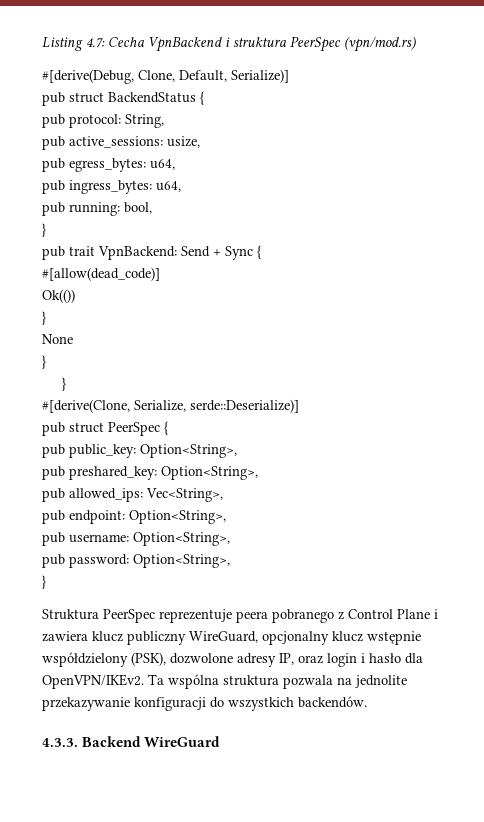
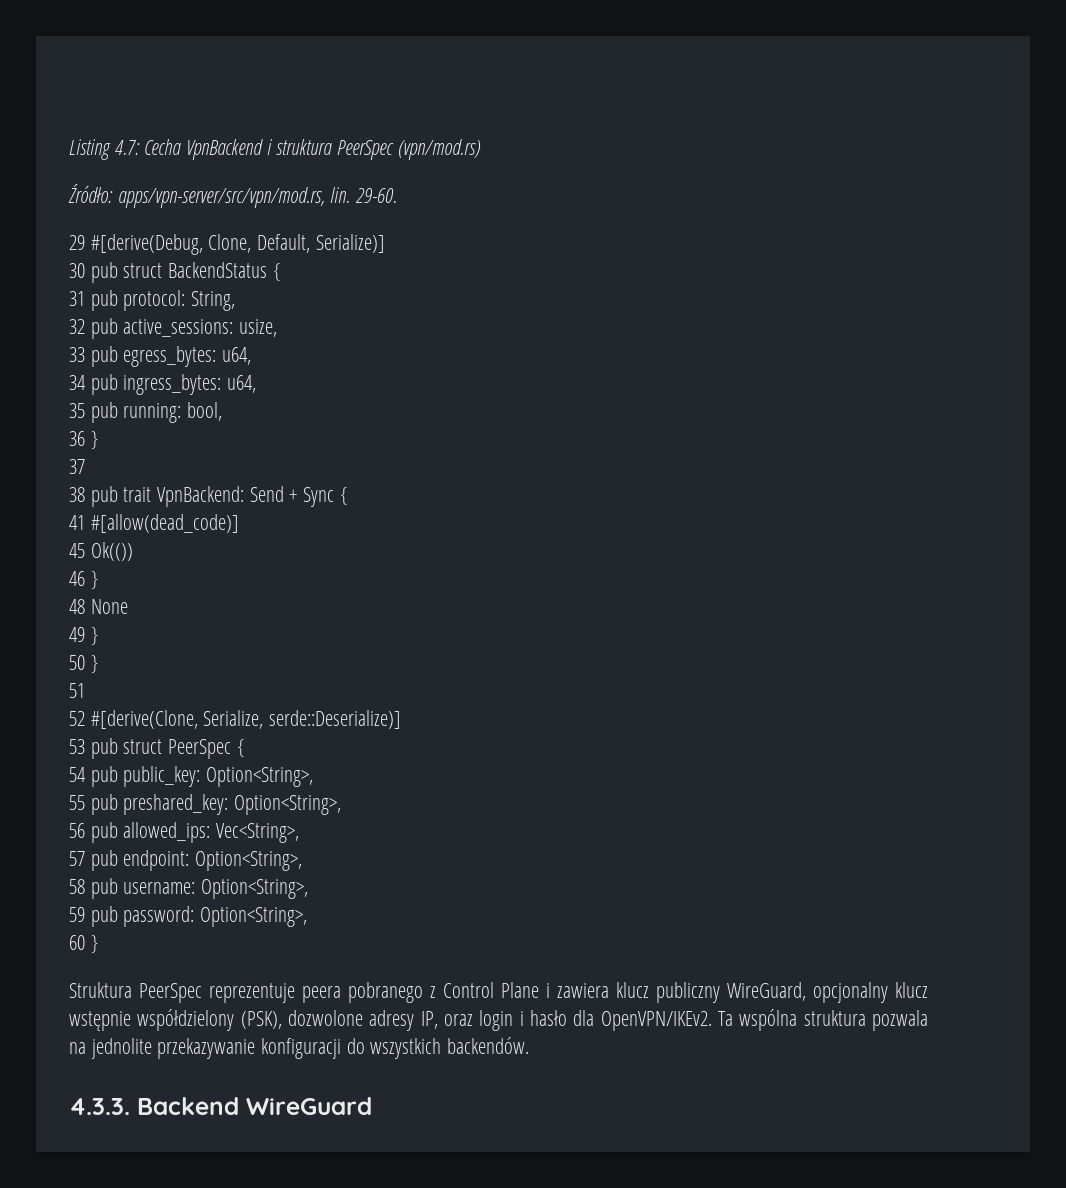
- #[derive(Debug, Clone, Default, Serialize)]
+ Źródło: apps/vpn-server/src/vpn/mod.rs, lin. 29-60.
+ 29 #[derive(Debug, Clone, Default, Serialize)]
- pub struct BackendStatus {
+ 30 pub struct BackendStatus {
- pub protocol: String,
+ 31 pub protocol: String,
- pub active_sessions: usize,
+ 32 pub active_sessions: usize,
- pub egress_bytes: u64,
+ 33 pub egress_bytes: u64,
- pub ingress_bytes: u64,
+ 34 pub ingress_bytes: u64,
- pub running: bool,
- }
- pub trait VpnBackend: Send + Sync {
+ 35 pub running: bool,
+ 36 }
+ 37
+ 38 pub trait VpnBackend: Send + Sync {
- #[allow(dead_code)]
+ 41 #[allow(dead_code)]
- Ok(())
- }
- None
- }
- }
- #[derive(Clone, Serialize, serde::Deserialize)]
+ 45 Ok(())
+ 46 }
+ 48 None
+ 49 }
+ 50 }
+ 51
+ 52 #[derive(Clone, Serialize, serde::Deserialize)]
- pub struct PeerSpec {
+ 53 pub struct PeerSpec {
- pub public_key: Option<String>,
+ 54 pub public_key: Option<String>,
- pub preshared_key: Option<String>,
+ 55 pub preshared_key: Option<String>,
- pub allowed_ips: Vec<String>,
+ 56 pub allowed_ips: Vec<String>,
- pub endpoint: Option<String>,
+ 57 pub endpoint: Option<String>,
- pub username: Option<String>,
+ 58 pub username: Option<String>,
- pub password: Option<String>,
- }
+ 59 pub password: Option<String>,
+ 60 }

